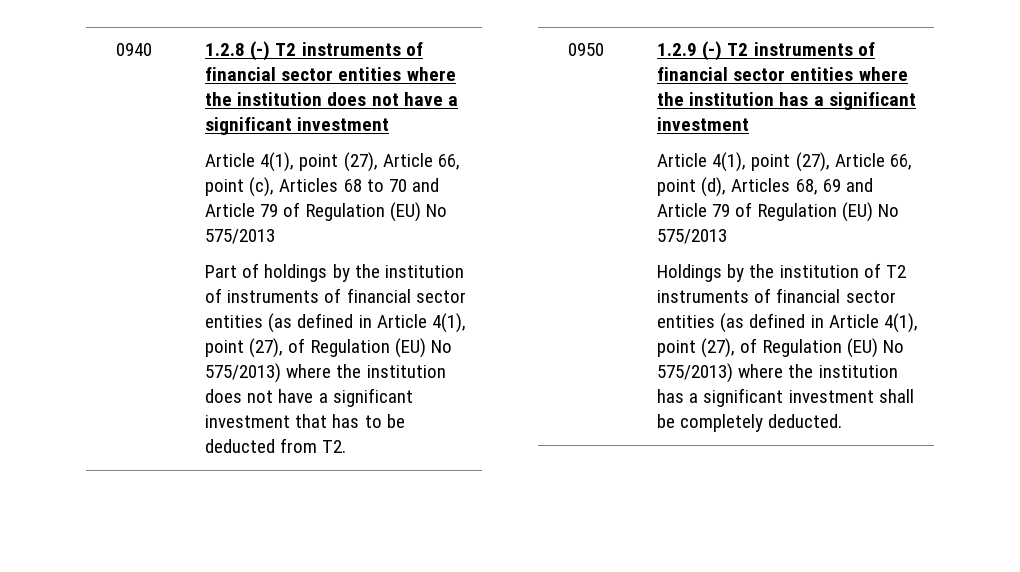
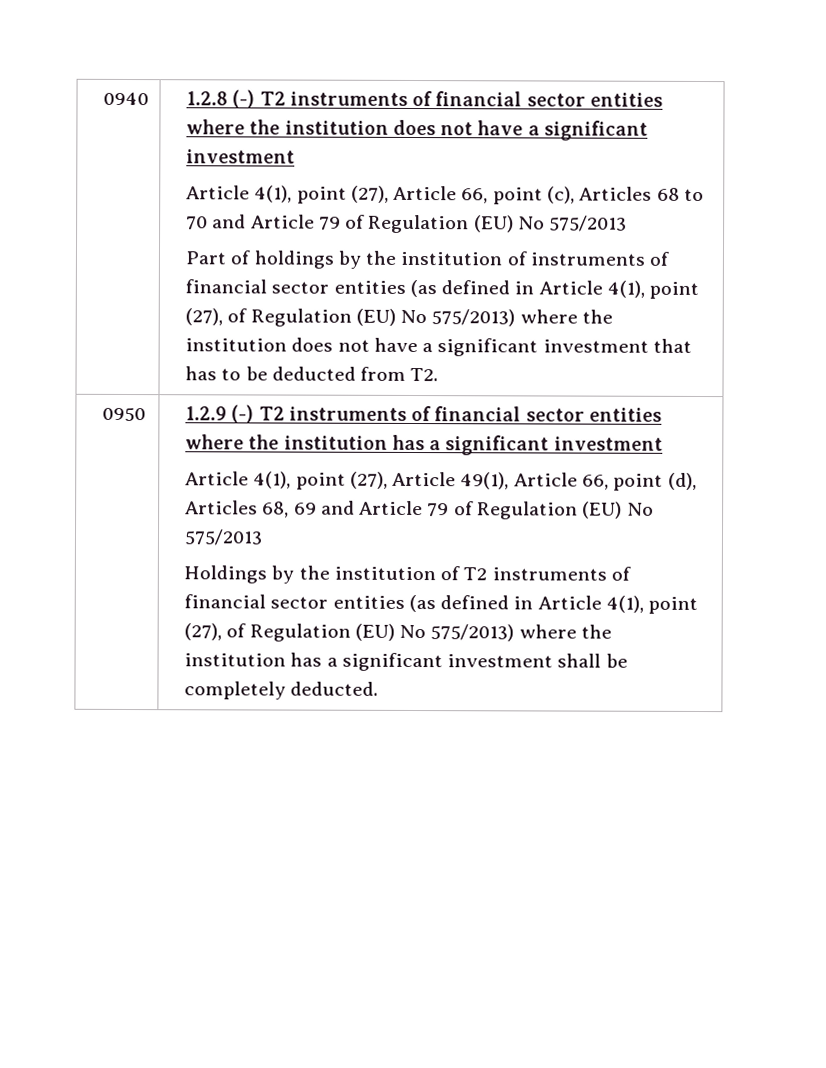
- Article 4(1), point (27), Article 66, point (d), Articles 68, 69 and Article 79 of Regulation (EU) No 575/2013
+ Article 4(1), point (27), Article 49(1), Article 66, point (d), Articles 68, 69 and Article 79 of Regulation (EU) No 575/2013

